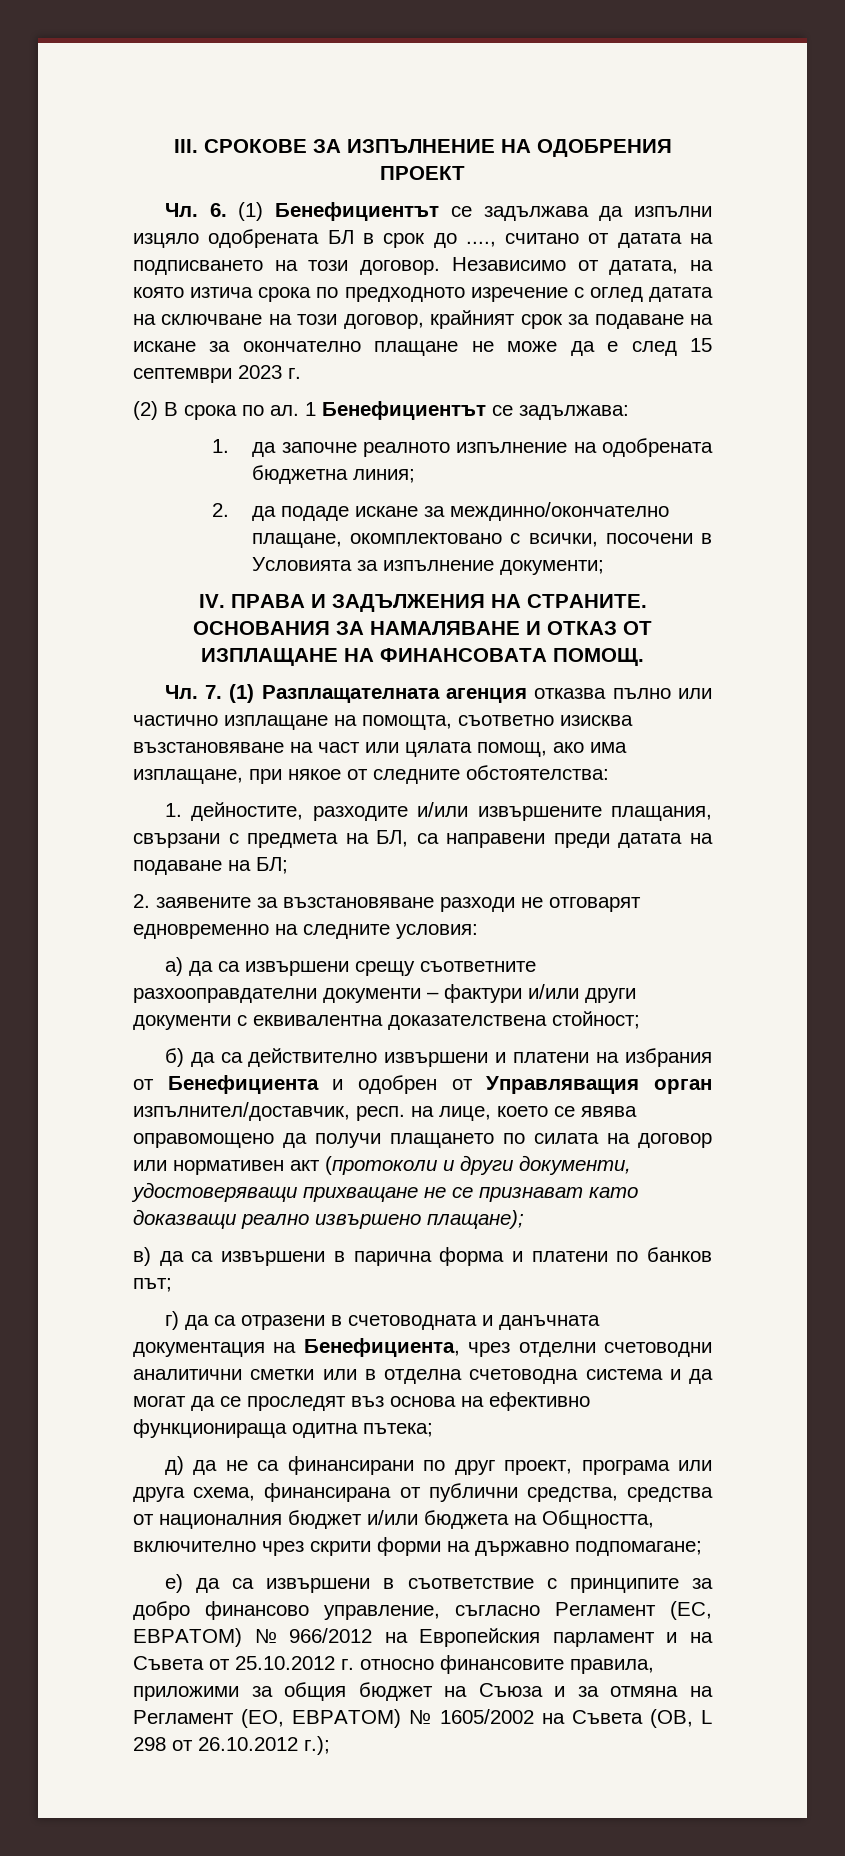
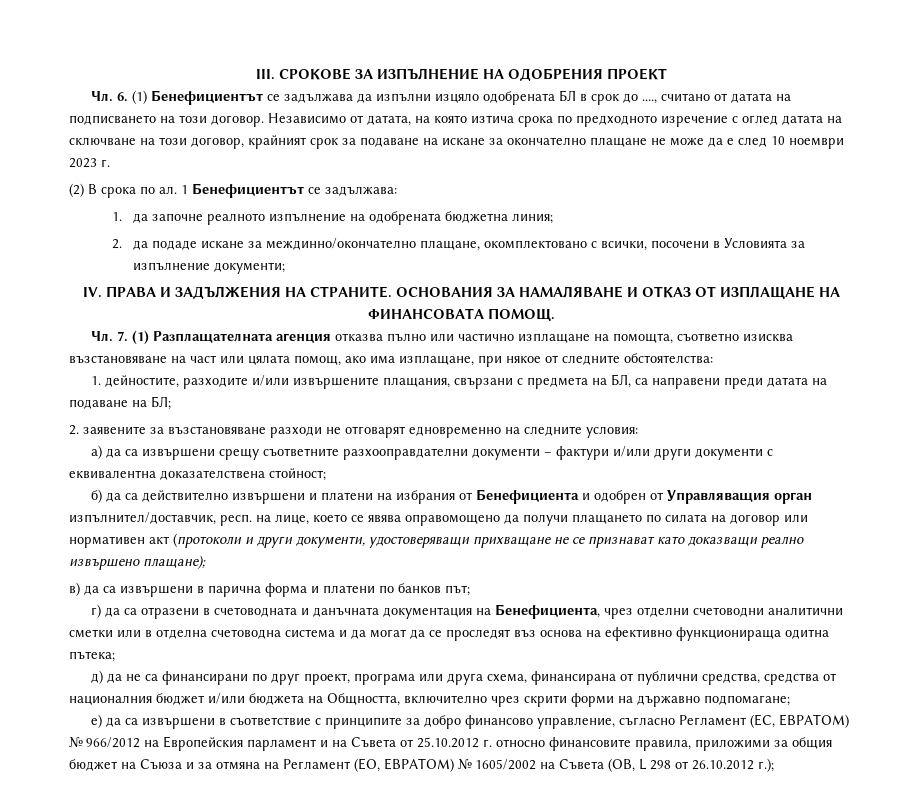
- Независимо от датата, на която изтича срока по предходното изречение с оглед датата на сключване на този договор, крайният срок за подаване на искане за окончателно плащане не може да е след 15 септември 2023 г.
+ Независимо от датата, на която изтича срока по предходното изречение с оглед датата на сключване на този договор, крайният срок за подаване на искане за окончателно плащане не може да е след 10 ноември 2023 г.

